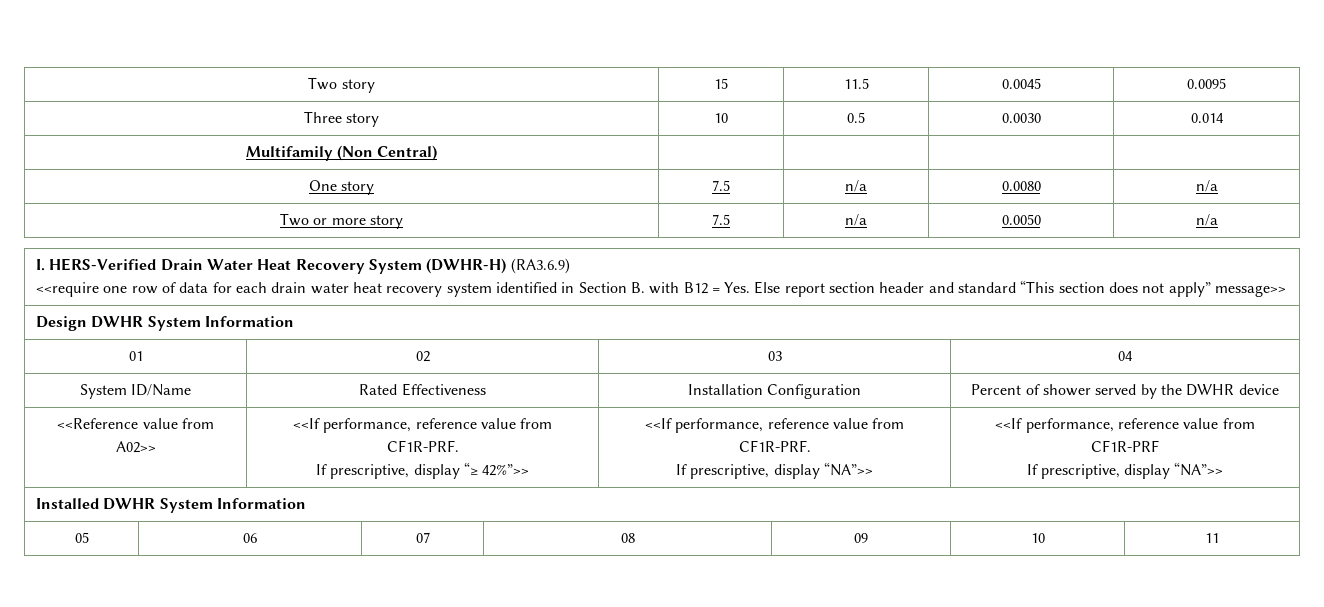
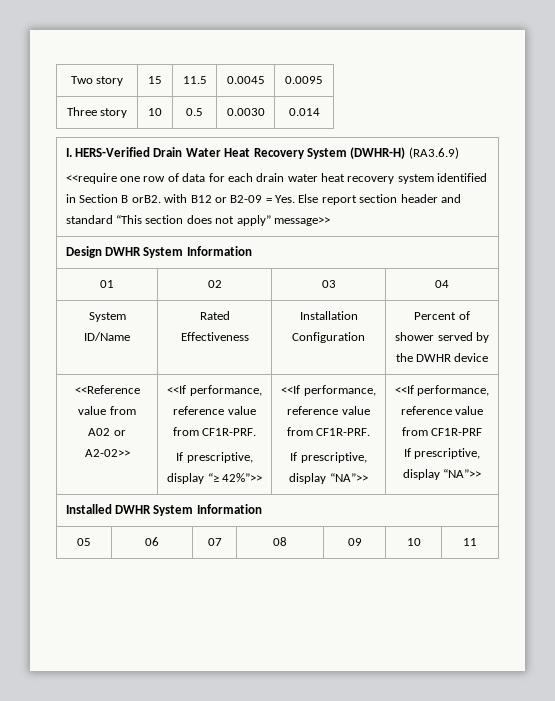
- Multifamily (Non Central) | | | |
- One story | 7.5 | n/a | 0.0080 | n/a
- Two or more story | 7.5 | n/a | 0.0050 | n/a
- <<require one row of data for each drain water heat recovery system identified in Section B. with B12 = Yes. Else report section header and standard “This section does not apply” message>>
+ <<require one row of data for each drain water heat recovery system identified in Section B orB2. with B12 or B2-09 = Yes. Else report section header and standard “This section does not apply” message>>
- <<Reference value from A02>> | <<If performance, reference value from CF1R-PRF.
+ <<Reference value from A02 or A2-02>> | <<If performance, reference value from CF1R-PRF.

